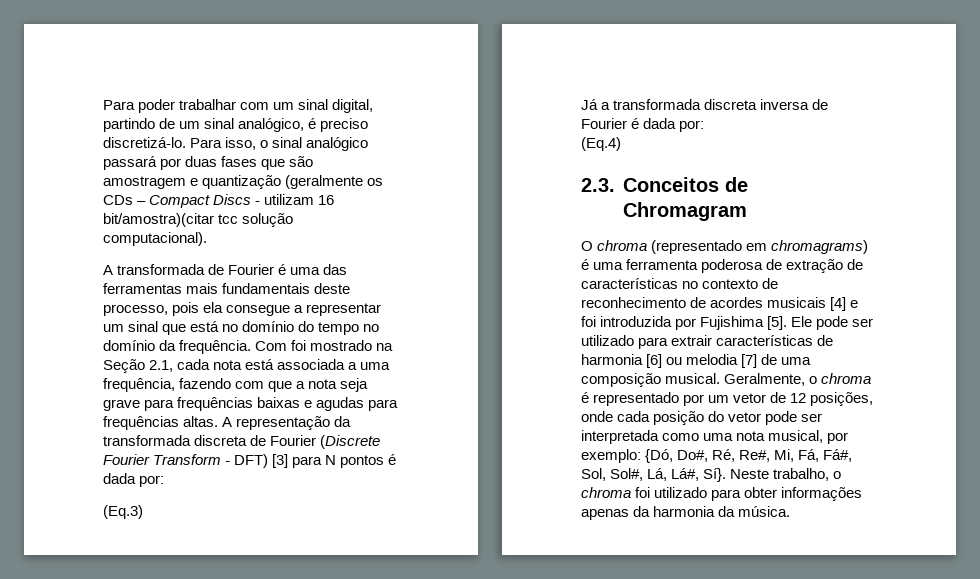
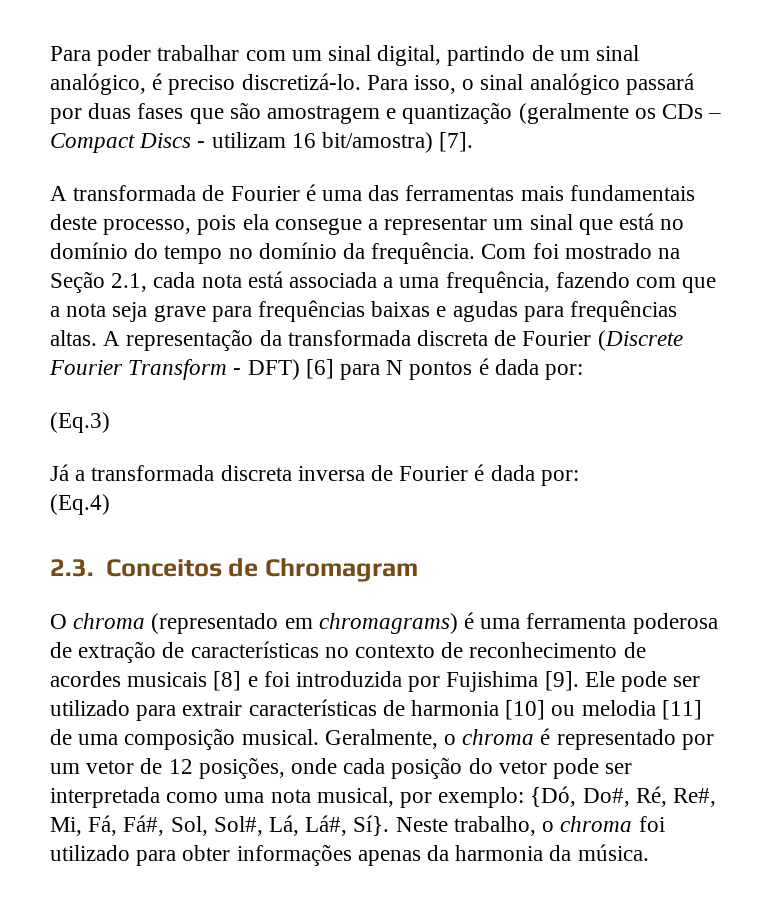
- Para isso, o sinal analógico passará por duas fases que são amostragem e quantização (geralmente os CDs – Compact Discs - utilizam 16 bit/amostra)(citar tcc solução computacional).
+ Para isso, o sinal analógico passará por duas fases que são amostragem e quantização (geralmente os CDs – Compact Discs - utilizam 16 bit/amostra) [7].
- A representação da transformada discreta de Fourier (Discrete Fourier Transform - DFT) [3] para N pontos é dada por:
+ A representação da transformada discreta de Fourier (Discrete Fourier Transform - DFT) [6] para N pontos é dada por:
- O chroma (representado em chromagrams) é uma ferramenta poderosa de extração de características no contexto de reconhecimento de acordes musicais [4] e foi introduzida por Fujishima [5].
+ O chroma (representado em chromagrams) é uma ferramenta poderosa de extração de características no contexto de reconhecimento de acordes musicais [8] e foi introduzida por Fujishima [9].
- Ele pode ser utilizado para extrair características de harmonia [6] ou melodia [7] de uma composição musical.
+ Ele pode ser utilizado para extrair características de harmonia [10] ou melodia [11] de uma composição musical.

